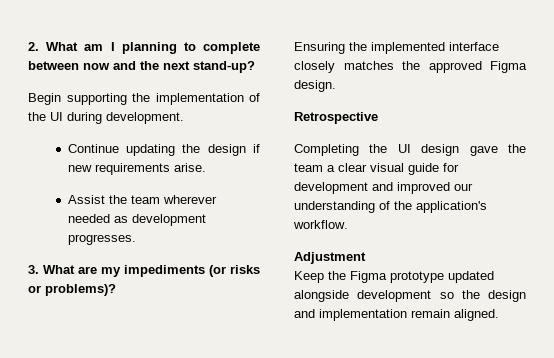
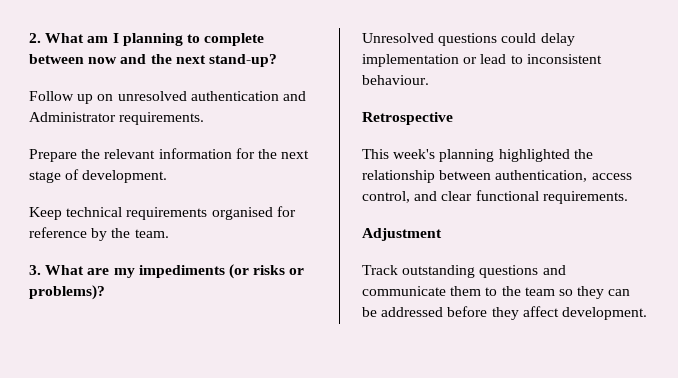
- Begin supporting the implementation of the UI during development.
- Continue updating the design if new requirements arise.
- Assist the team wherever needed as development progresses.
+ Follow up on unresolved authentication and Administrator requirements.
+ Prepare the relevant information for the next stage of development.
+ Keep technical requirements organised for reference by the team.
- Ensuring the implemented interface closely matches the approved Figma design.
+ Unresolved questions could delay implementation or lead to inconsistent behaviour.
  Retrospective
- Completing the UI design gave the team a clear visual guide for development and improved our understanding of the application's workflow.
+ This week's planning highlighted the relationship between authentication, access control, and clear functional requirements.
  Adjustment
- Keep the Figma prototype updated alongside development so the design and implementation remain aligned.
+ Track outstanding questions and communicate them to the team so they can be addressed before they affect development.

